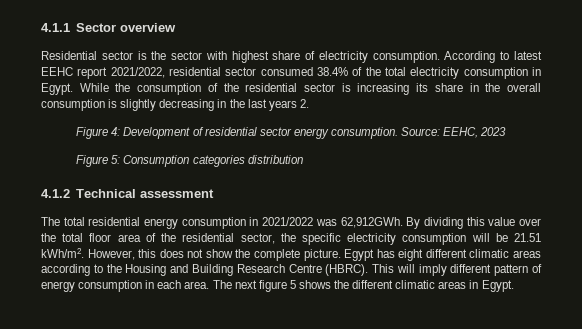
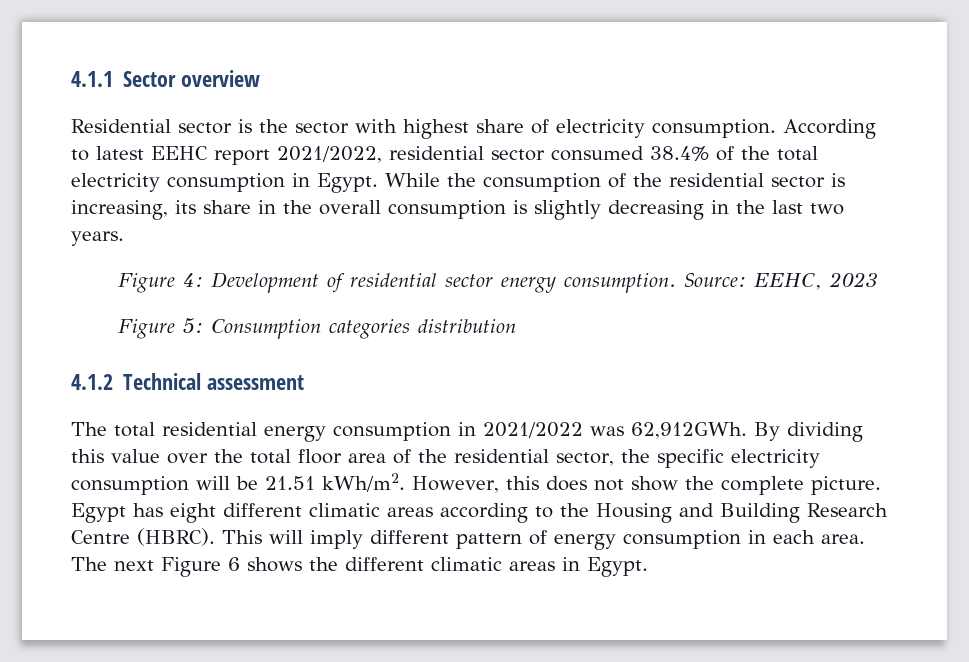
- While the consumption of the residential sector is increasing its share in the overall consumption is slightly decreasing in the last years 2.
+ While the consumption of the residential sector is increasing, its share in the overall consumption is slightly decreasing in the last two years.
- The next figure 5 shows the different climatic areas in Egypt.
+ The next Figure 6 shows the different climatic areas in Egypt.

